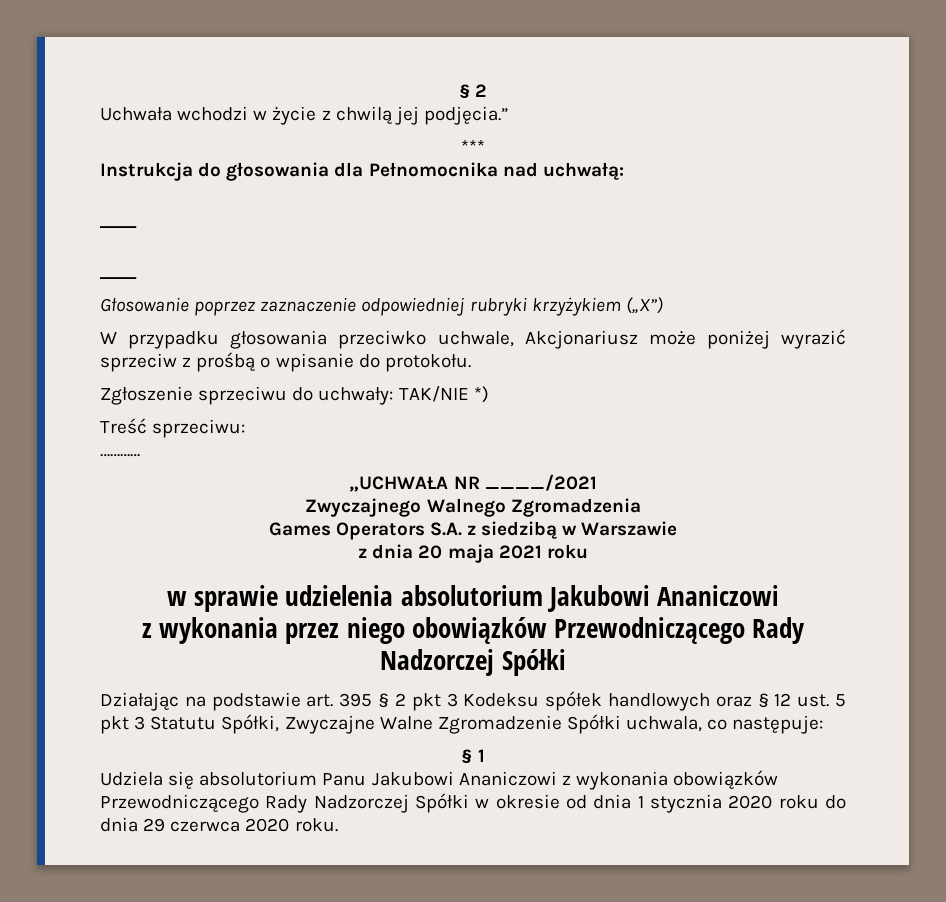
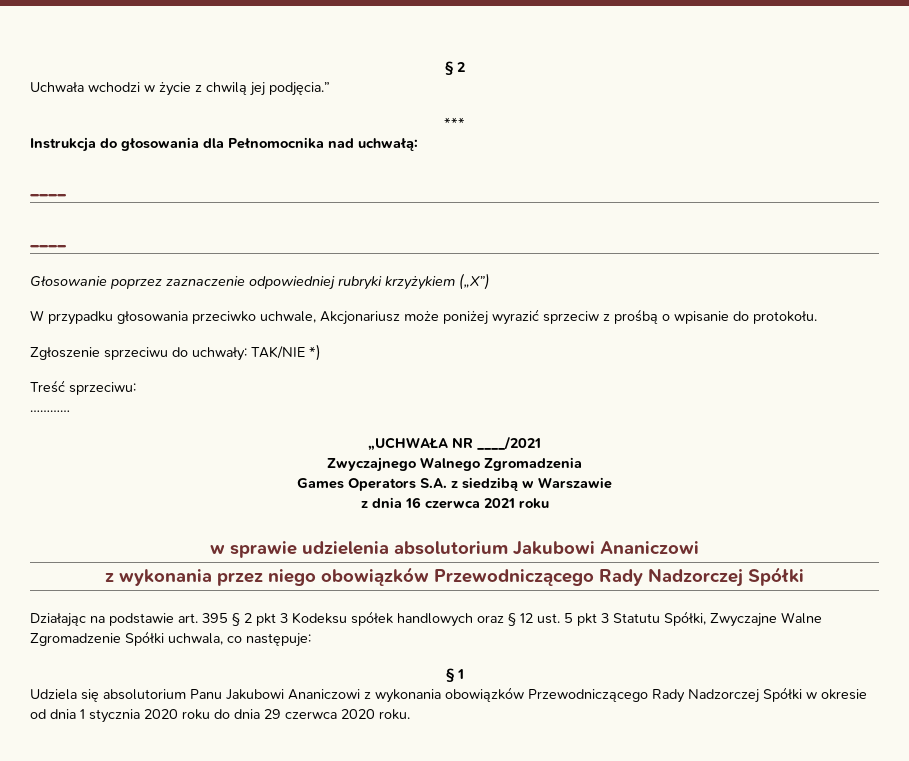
- z dnia 20 maja 2021 roku
+ z dnia 16 czerwca 2021 roku

